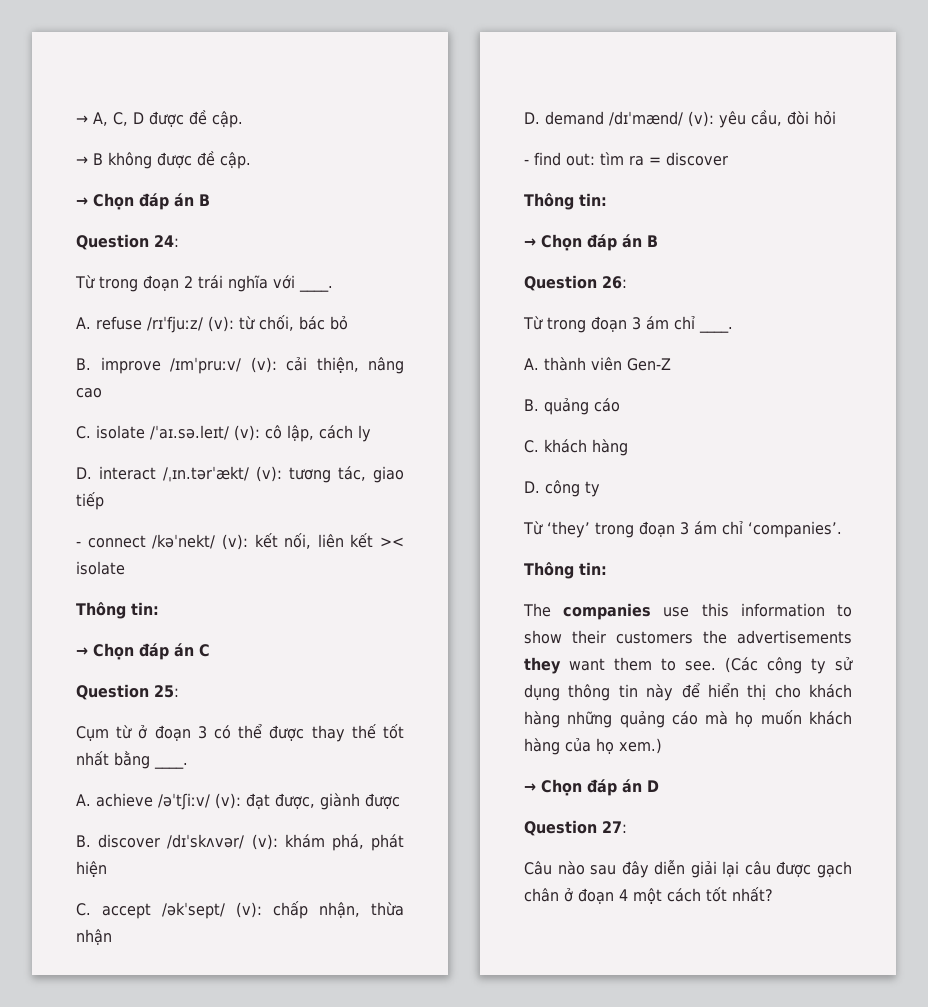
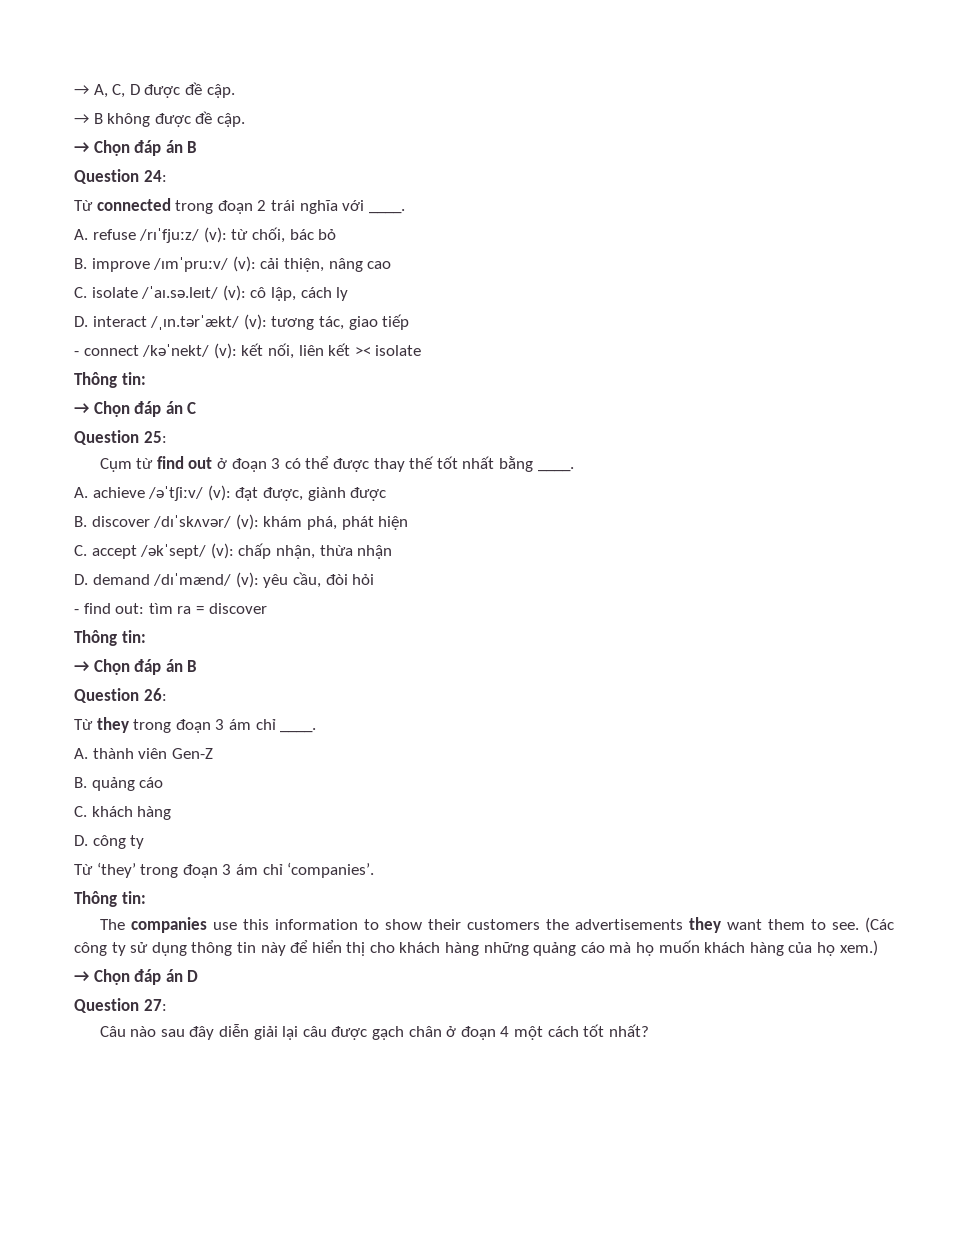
- Từ trong đoạn 2 trái nghĩa với ____.
+ Từ connected trong đoạn 2 trái nghĩa với ____.
- Cụm từ ở đoạn 3 có thể được thay thế tốt nhất bằng ____.
+ Cụm từ find out ở đoạn 3 có thể được thay thế tốt nhất bằng ____.
- Từ trong đoạn 3 ám chỉ ____.
+ Từ they trong đoạn 3 ám chỉ ____.

